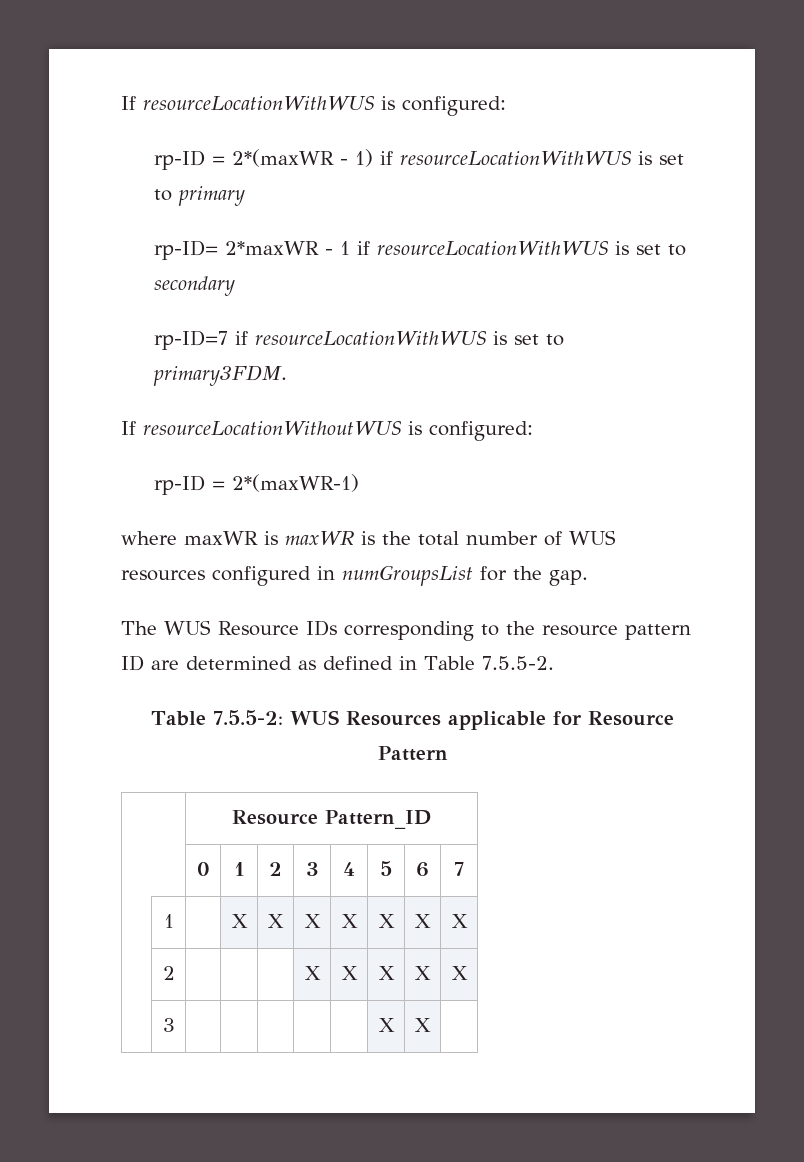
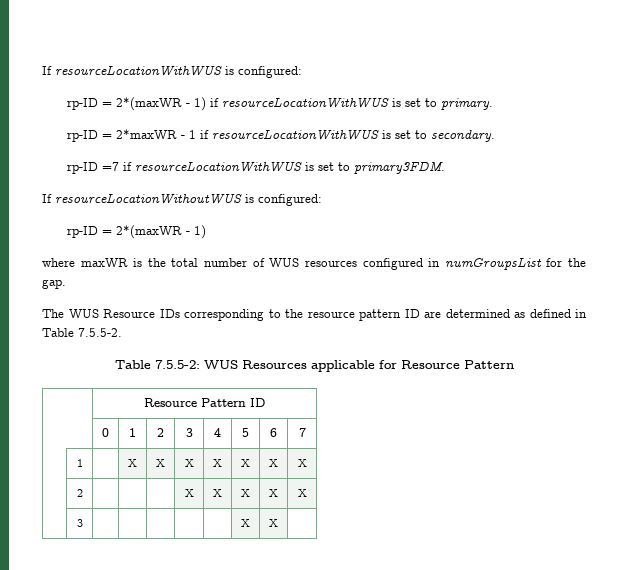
- rp-ID = 2*(maxWR - 1) if resourceLocationWithWUS is set to primary
- rp-ID= 2*maxWR - 1 if resourceLocationWithWUS is set to secondary
- rp-ID=7 if resourceLocationWithWUS is set to primary3FDM.
+ rp-ID = 2*(maxWR - 1) if resourceLocationWithWUS is set to primary.
+ rp-ID = 2*maxWR - 1 if resourceLocationWithWUS is set to secondary.
+ rp-ID =7 if resourceLocationWithWUS is set to primary3FDM.
  If resourceLocationWithoutWUS is configured:
- rp-ID = 2*(maxWR-1)
+ rp-ID = 2*(maxWR - 1)
- where maxWR is maxWR is the total number of WUS resources configured in numGroupsList for the gap.
+ where maxWR is the total number of WUS resources configured in numGroupsList for the gap.
- | Resource Pattern_ID
+ | Resource Pattern ID

